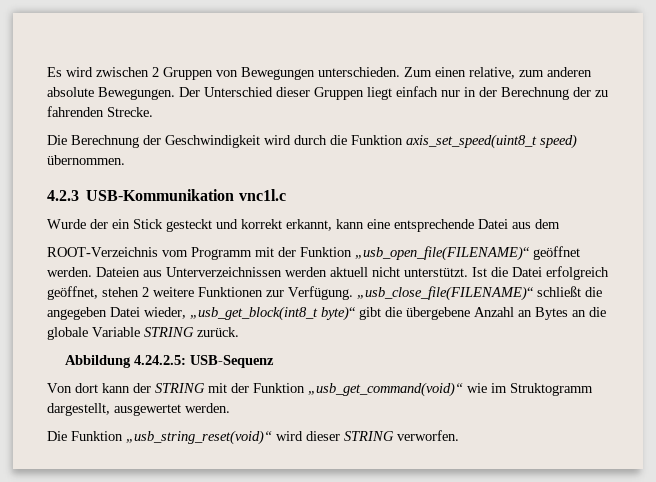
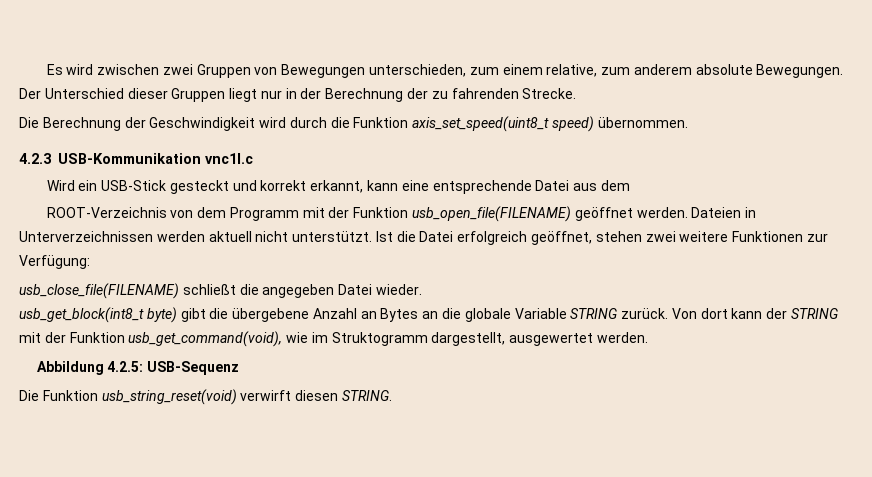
- Es wird zwischen 2 Gruppen von Bewegungen unterschieden. Zum einen relative, zum anderen absolute Bewegungen.
+ Es wird zwischen zwei Gruppen von Bewegungen unterschieden, zum einem relative, zum anderem absolute Bewegungen.
- Der Unterschied dieser Gruppen liegt einfach nur in der Berechnung der zu fahrenden Strecke.
+ Der Unterschied dieser Gruppen liegt nur in der Berechnung der zu fahrenden Strecke.
- Wurde der ein Stick gesteckt und korrekt erkannt, kann eine entsprechende Datei aus dem
+ Wird ein USB-Stick gesteckt und korrekt erkannt, kann eine entsprechende Datei aus dem
- ROOT-Verzeichnis vom Programm mit der Funktion „usb_open_file(FILENAME)“ geöffnet werden.
+ ROOT-Verzeichnis von dem Programm mit der Funktion usb_open_file(FILENAME) geöffnet werden.
- Dateien aus Unterverzeichnissen werden aktuell nicht unterstützt.
+ Dateien in Unterverzeichnissen werden aktuell nicht unterstützt.
- Ist die Datei erfolgreich geöffnet, stehen 2 weitere Funktionen zur Verfügung. „usb_close_file(FILENAME)“ schließt die angegeben Datei wieder, „usb_get_block(int8_t byte)“ gibt die übergebene Anzahl an Bytes an die globale Variable STRING zurück.
- Abbildung 4.24.2.5: USB-Sequenz
- Von dort kann der STRING mit der Funktion „usb_get_command(void)“ wie im Struktogramm dargestellt, ausgewertet werden.
+ Ist die Datei erfolgreich geöffnet, stehen zwei weitere Funktionen zur Verfügung:
+ usb_close_file(FILENAME) schließt die angegeben Datei wieder.
+ usb_get_block(int8_t byte) gibt die übergebene Anzahl an Bytes an die globale Variable STRING zurück. Von dort kann der STRING mit der Funktion usb_get_command(void), wie im Struktogramm dargestellt, ausgewertet werden.
+ Abbildung 4.2.5: USB-Sequenz
- Die Funktion „usb_string_reset(void)“ wird dieser STRING verworfen.
+ Die Funktion usb_string_reset(void) verwirft diesen STRING.

